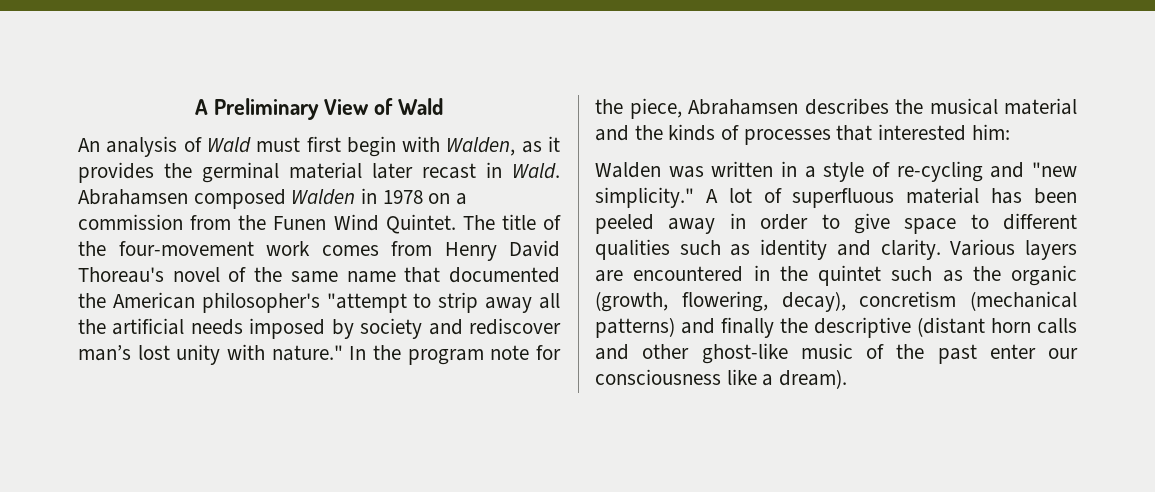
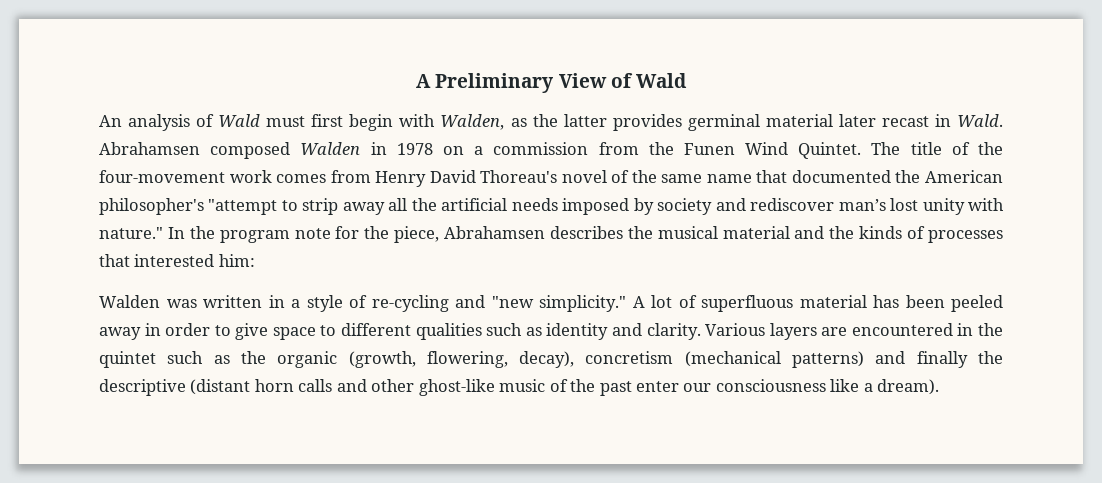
- An analysis of Wald must first begin with Walden, as it provides the germinal material later recast in Wald.
+ An analysis of Wald must first begin with Walden, as the latter provides germinal material later recast in Wald.

